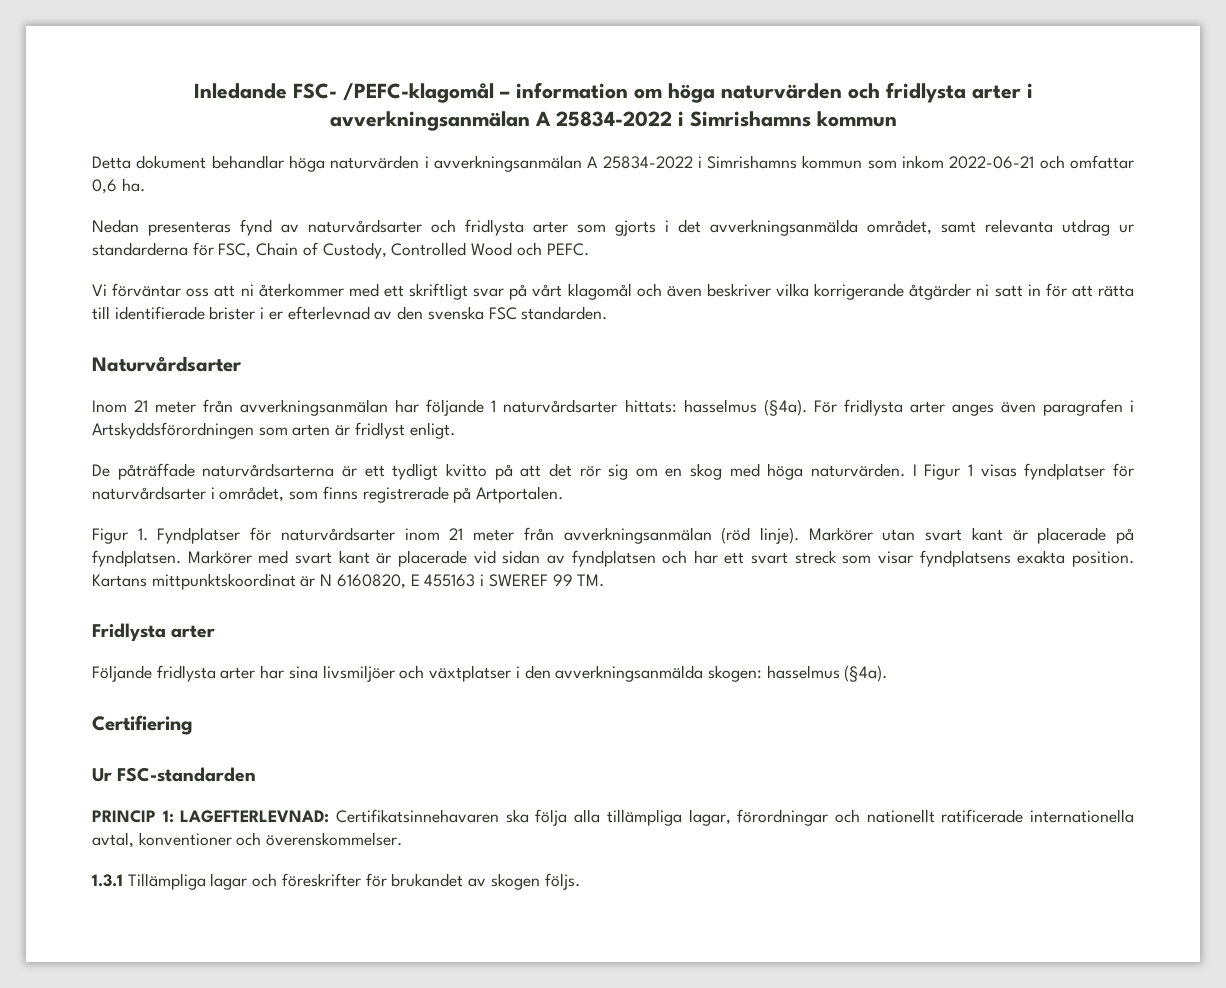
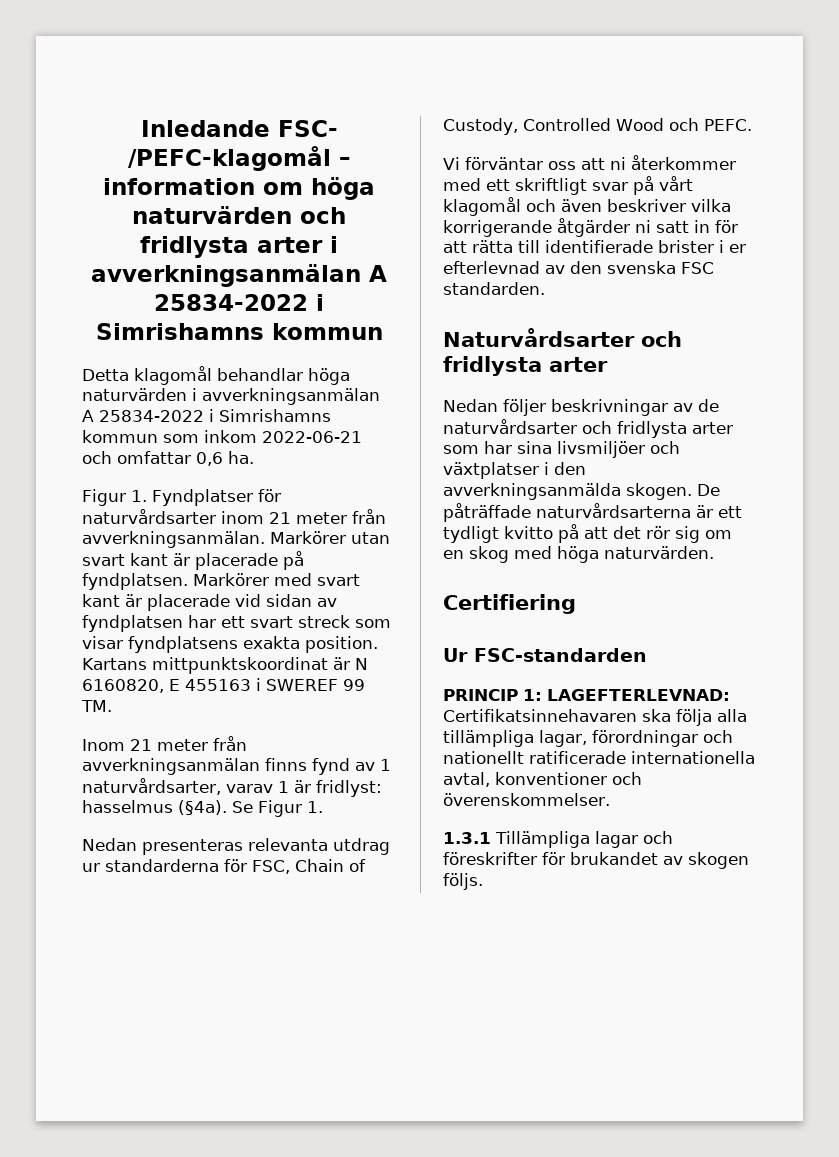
- Detta dokument behandlar höga naturvärden i avverkningsanmälan A 25834-2022 i Simrishamns kommun som inkom 2022-06-21 och omfattar 0,6 ha.
+ Detta klagomål behandlar höga naturvärden i avverkningsanmälan A 25834-2022 i Simrishamns kommun som inkom 2022-06-21 och omfattar 0,6 ha.
- Nedan presenteras fynd av naturvårdsarter och fridlysta arter som gjorts i det avverkningsanmälda området, samt relevanta utdrag ur standarderna för FSC, Chain of Custody, Controlled Wood och PEFC.
+ Figur 1. Fyndplatser för naturvårdsarter inom 21 meter från avverkningsanmälan. Markörer utan svart kant är placerade på fyndplatsen. Markörer med svart kant är placerade vid sidan av fyndplatsen har ett svart streck som visar fyndplatsens exakta position. Kartans mittpunktskoordinat är N 6160820, E 455163 i SWEREF 99 TM.
+ Inom 21 meter från avverkningsanmälan finns fynd av 1 naturvårdsarter, varav 1 är fridlyst: hasselmus (§4a). Se Figur 1.
+ Nedan presenteras relevanta utdrag ur standarderna för FSC, Chain of Custody, Controlled Wood och PEFC.
- Naturvårdsarter
- Inom 21 meter från avverkningsanmälan har följande 1 naturvårdsarter hittats: hasselmus (§4a). För fridlysta arter anges även paragrafen i Artskyddsförordningen som arten är fridlyst enligt.
- De påträffade naturvårdsarterna är ett tydligt kvitto på att det rör sig om en skog med höga naturvärden. I Figur 1 visas fyndplatser för naturvårdsarter i området, som finns registrerade på Artportalen.
- Figur 1. Fyndplatser för naturvårdsarter inom 21 meter från avverkningsanmälan (röd linje). Markörer utan svart kant är placerade på fyndplatsen. Markörer med svart kant är placerade vid sidan av fyndplatsen och har ett svart streck som visar fyndplatsens exakta position. Kartans mittpunktskoordinat är N 6160820, E 455163 i SWEREF 99 TM.
- Fridlysta arter
- Följande fridlysta arter har sina livsmiljöer och växtplatser i den avverkningsanmälda skogen: hasselmus (§4a).
+ Naturvårdsarter och fridlysta arter
+ Nedan följer beskrivningar av de naturvårdsarter och fridlysta arter som har sina livsmiljöer och växtplatser i den avverkningsanmälda skogen. De påträffade naturvårdsarterna är ett tydligt kvitto på att det rör sig om en skog med höga naturvärden.

